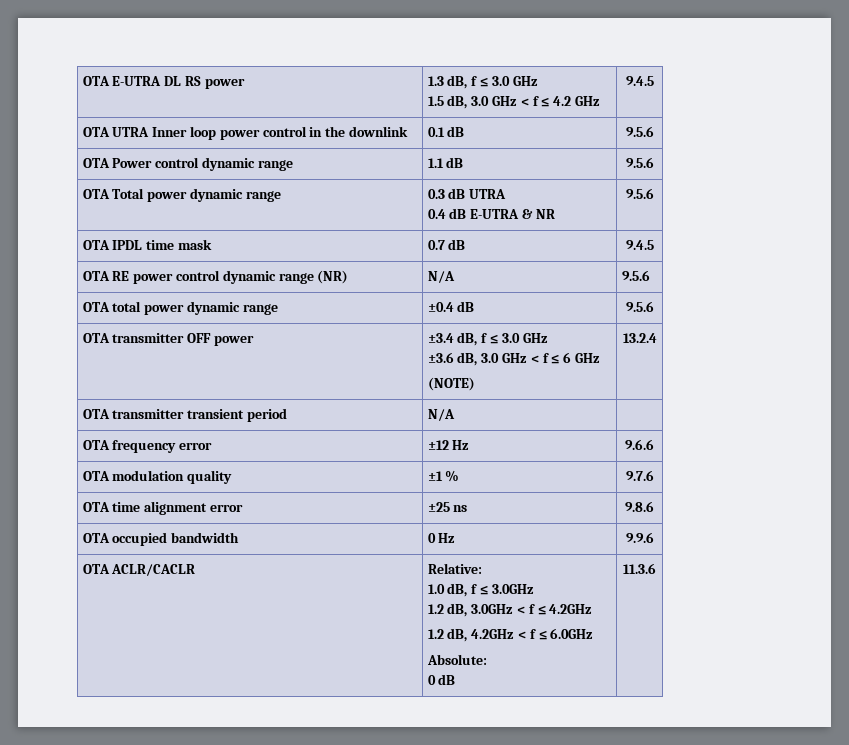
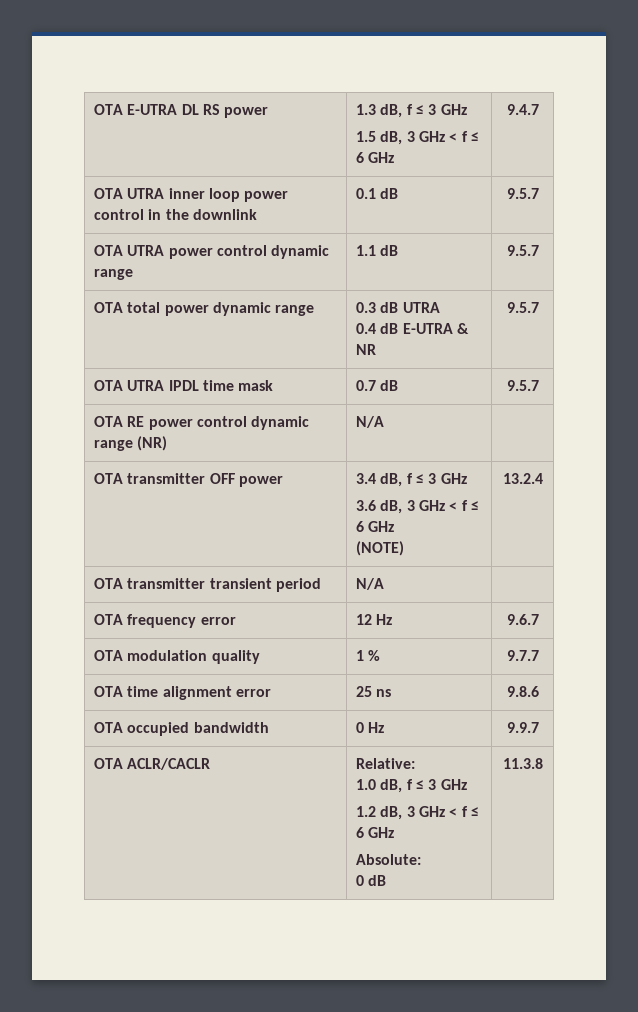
- OTA E-UTRA DL RS power | 1.3 dB, f ≤ 3.0 GHz
- 1.5 dB, 3.0 GHz < f ≤ 4.2 GHz | 9.4.5
- OTA UTRA Inner loop power control in the downlink | 0.1 dB | 9.5.6
- OTA Power control dynamic range | 1.1 dB | 9.5.6
- OTA Total power dynamic range | 0.3 dB UTRA
- 0.4 dB E-UTRA & NR | 9.5.6
- OTA IPDL time mask | 0.7 dB | 9.4.5
+ OTA E-UTRA DL RS power | 1.3 dB, f ≤ 3 GHz
+ 1.5 dB, 3 GHz < f ≤ 6 GHz | 9.4.7
+ OTA UTRA inner loop power control in the downlink | 0.1 dB | 9.5.7
+ OTA UTRA power control dynamic range | 1.1 dB | 9.5.7
+ OTA total power dynamic range | 0.3 dB UTRA
+ 0.4 dB E-UTRA & NR | 9.5.7
+ OTA UTRA IPDL time mask | 0.7 dB | 9.5.7
- OTA RE power control dynamic range (NR) | N/A | 9.5.6
- OTA total power dynamic range | ±0.4 dB | 9.5.6
+ OTA RE power control dynamic range (NR) | N/A |
- OTA transmitter OFF power | ±3.4 dB, f ≤ 3.0 GHz
- ±3.6 dB, 3.0 GHz < f ≤ 6 GHz
+ OTA transmitter OFF power | 3.4 dB, f ≤ 3 GHz
+ 3.6 dB, 3 GHz < f ≤ 6 GHz
- OTA frequency error | ±12 Hz | 9.6.6
+ OTA frequency error | 12 Hz | 9.6.7
- OTA modulation quality | ±1 % | 9.7.6
+ OTA modulation quality | 1 % | 9.7.7
- OTA time alignment error | ±25 ns | 9.8.6
+ OTA time alignment error | 25 ns | 9.8.6
- OTA occupied bandwidth | 0 Hz | 9.9.6
+ OTA occupied bandwidth | 0 Hz | 9.9.7
  OTA ACLR/CACLR | Relative:
- 1.0 dB, f ≤ 3.0GHz
- 1.2 dB, 3.0GHz < f ≤ 4.2GHz
- 1.2 dB, 4.2GHz < f ≤ 6.0GHz
+ 1.0 dB, f ≤ 3 GHz
+ 1.2 dB, 3 GHz < f ≤ 6 GHz
  Absolute:
- 0 dB | 11.3.6
+ 0 dB | 11.3.8

